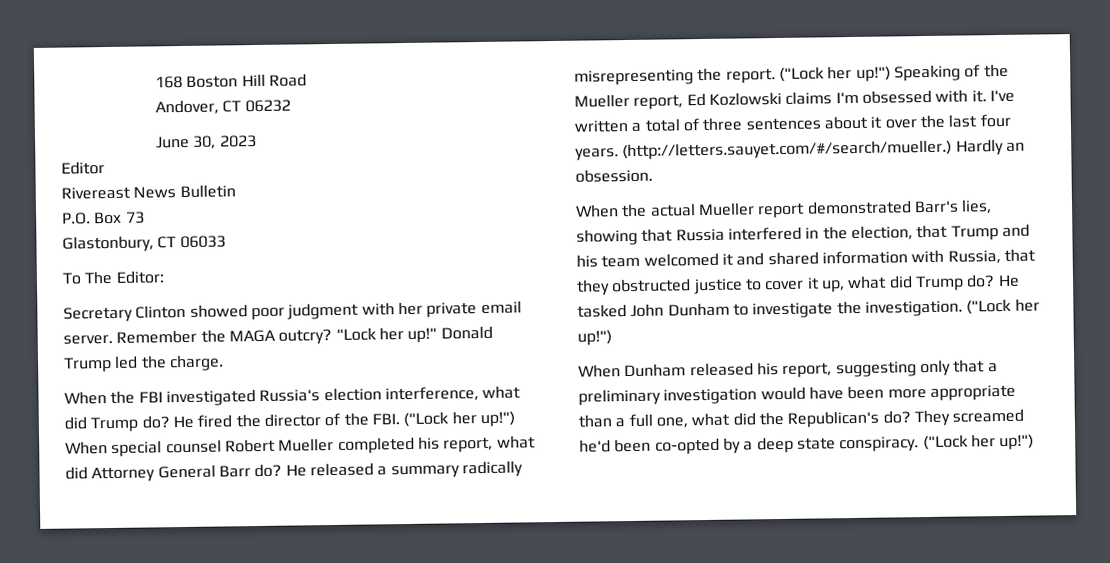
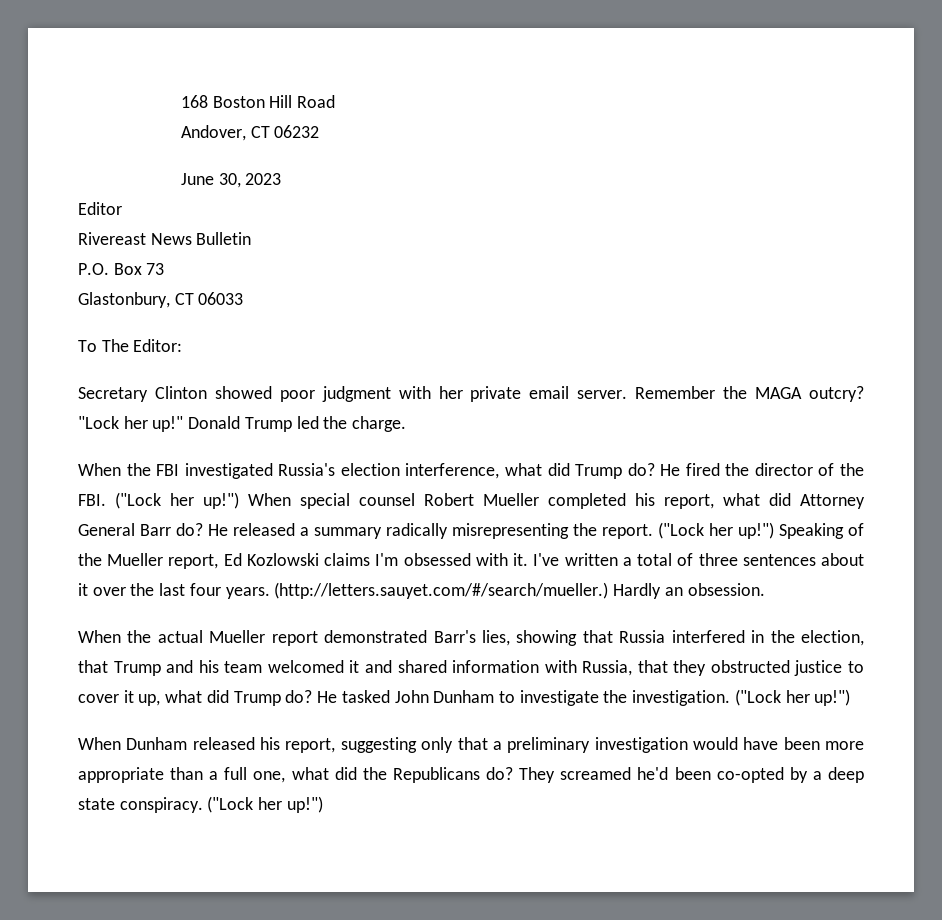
- When Dunham released his report, suggesting only that a preliminary investigation would have been more appropriate than a full one, what did the Republican's do?
+ When Dunham released his report, suggesting only that a preliminary investigation would have been more appropriate than a full one, what did the Republicans do?

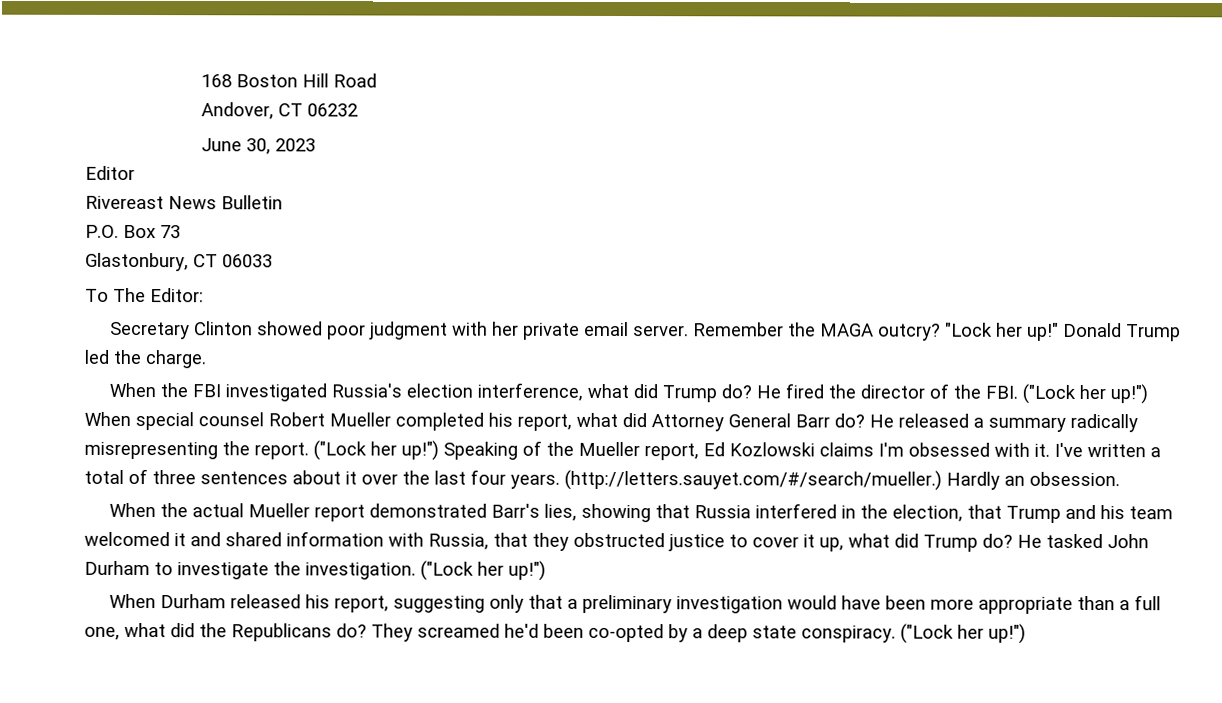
- He tasked John Dunham to investigate the investigation.
+ He tasked John Durham to investigate the investigation.
- When Dunham released his report, suggesting only that a preliminary investigation would have been more appropriate than a full one, what did the Republicans do?
+ When Durham released his report, suggesting only that a preliminary investigation would have been more appropriate than a full one, what did the Republicans do?

